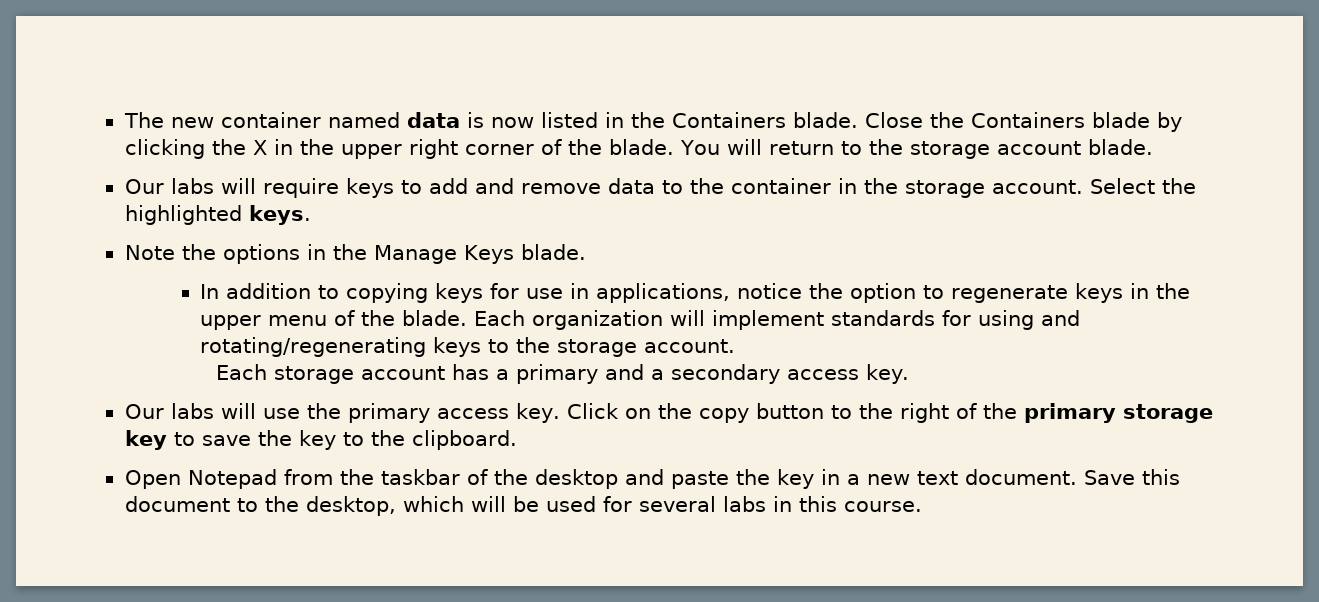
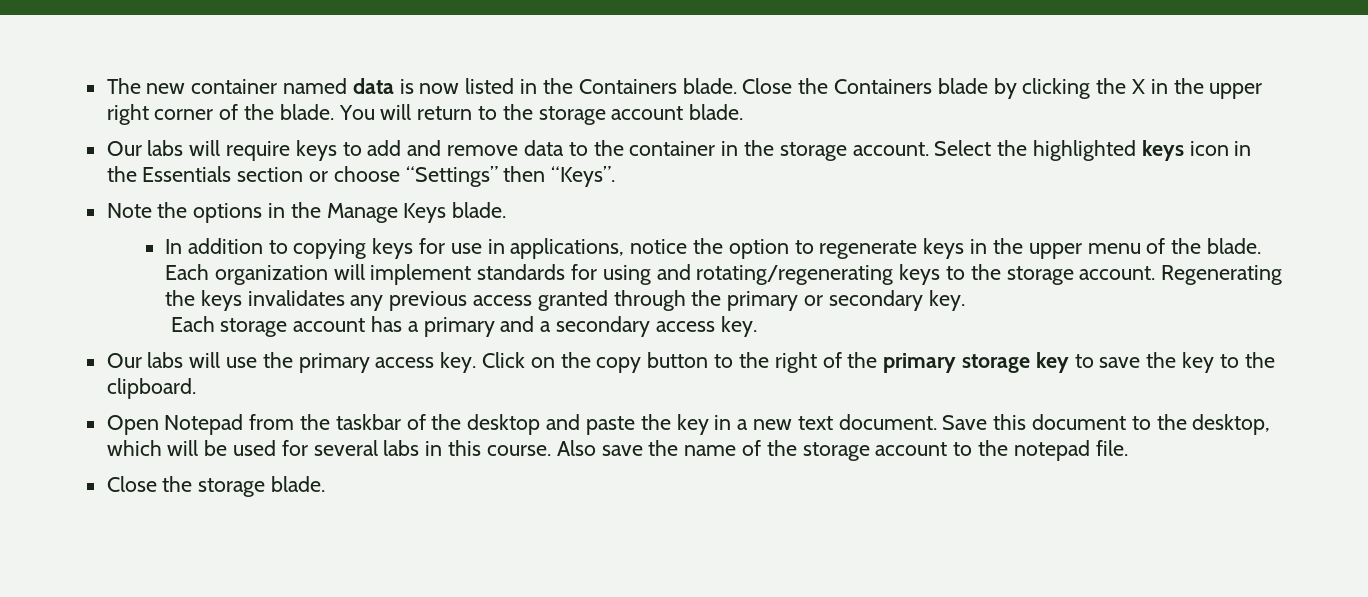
- Select the highlighted keys.
+ Select the highlighted keys icon in the Essentials section or choose “Settings” then “Keys”.
+ Regenerating the keys invalidates any previous access granted through the primary or secondary key.
+ Also save the name of the storage account to the notepad file.
+ Close the storage blade.

